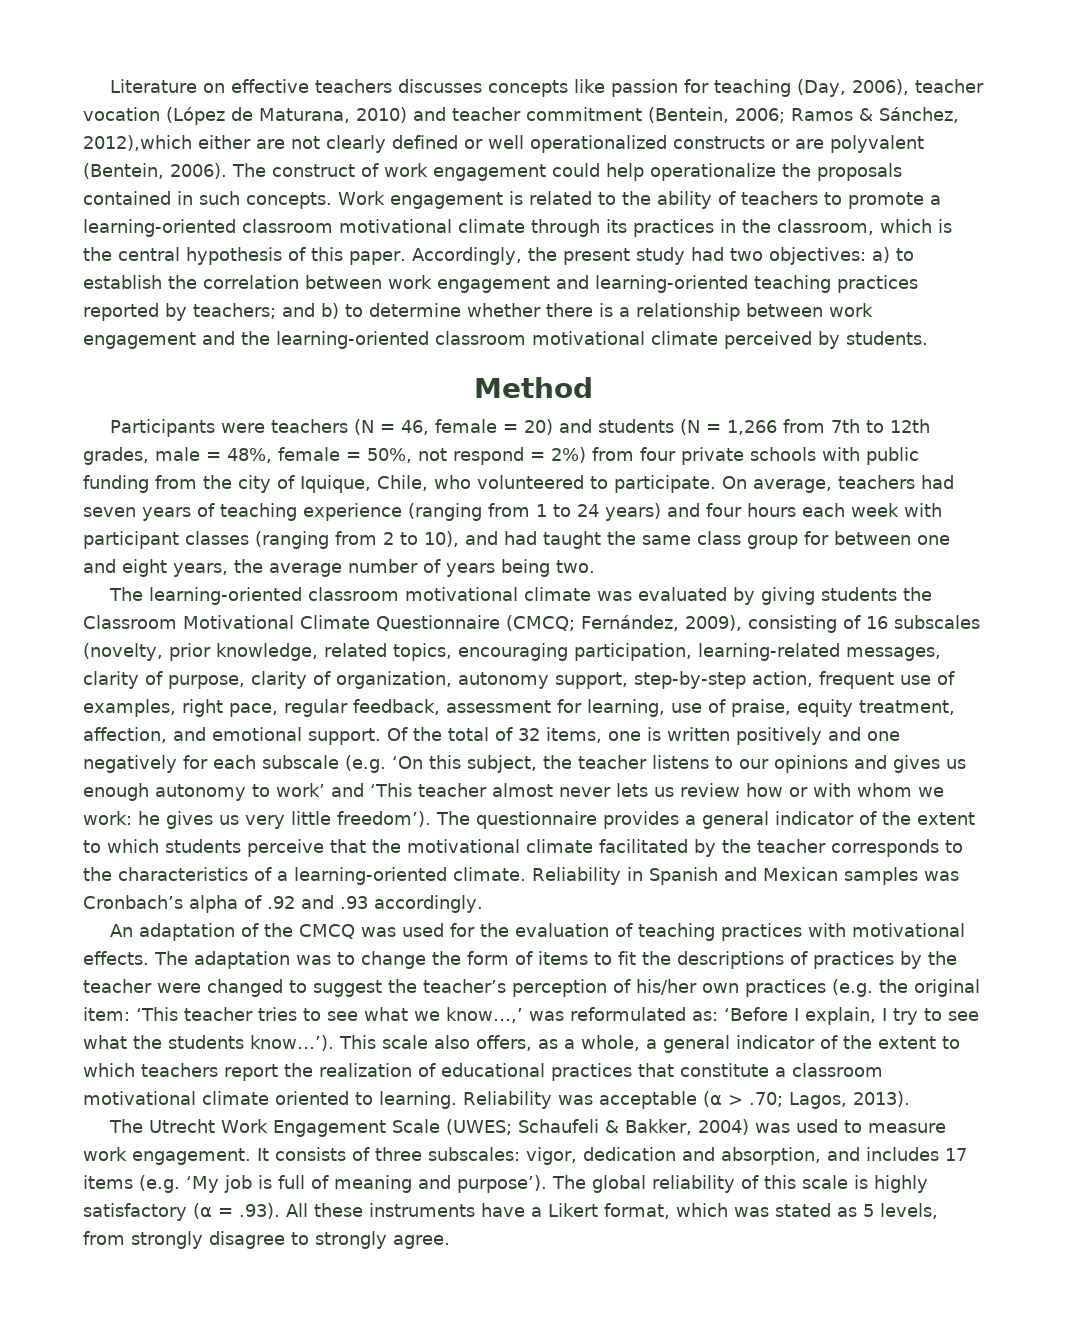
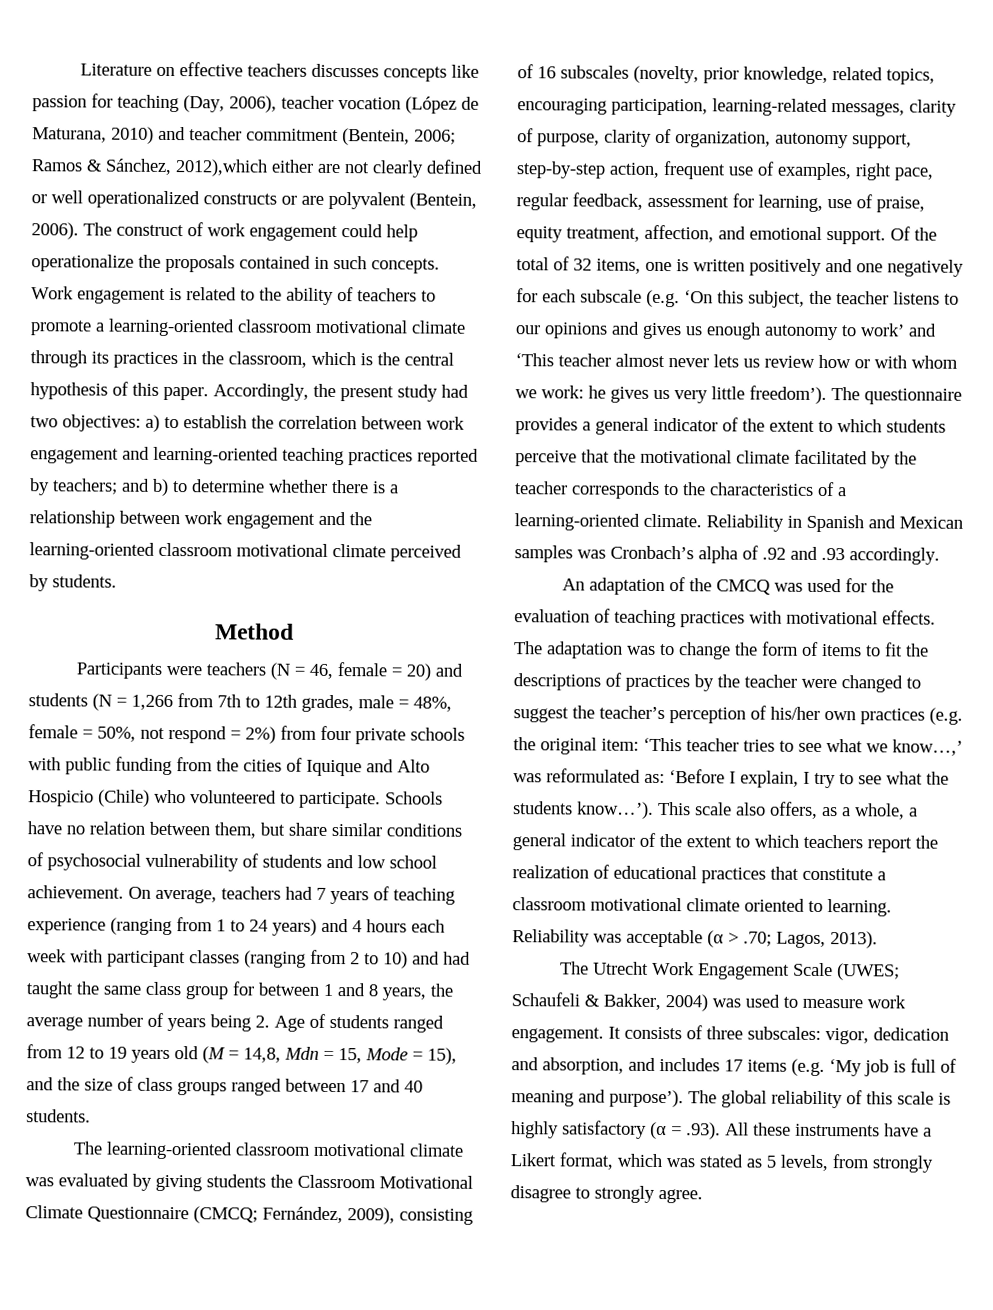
- Participants were teachers (N = 46, female = 20) and students (N = 1,266 from 7th to 12th grades, male = 48%, female = 50%, not respond = 2%) from four private schools with public funding from the city of Iquique, Chile, who volunteered to participate.
+ Participants were teachers (N = 46, female = 20) and students (N = 1,266 from 7th to 12th grades, male = 48%, female = 50%, not respond = 2%) from four private schools with public funding from the cities of Iquique and Alto Hospicio (Chile) who volunteered to participate. Schools have no relation between them, but share similar conditions of psychosocial vulnerability of students and low school achievement.
- On average, teachers had seven years of teaching experience (ranging from 1 to 24 years) and four hours each week with participant classes (ranging from 2 to 10), and had taught the same class group for between one and eight years, the average number of years being two.
+ On average, teachers had 7 years of teaching experience (ranging from 1 to 24 years) and 4 hours each week with participant classes (ranging from 2 to 10) and had taught the same class group for between 1 and 8 years, the average number of years being 2. Age of students ranged from 12 to 19 years old (M = 14,8, Mdn = 15, Mode = 15), and the size of class groups ranged between 17 and 40 students.

